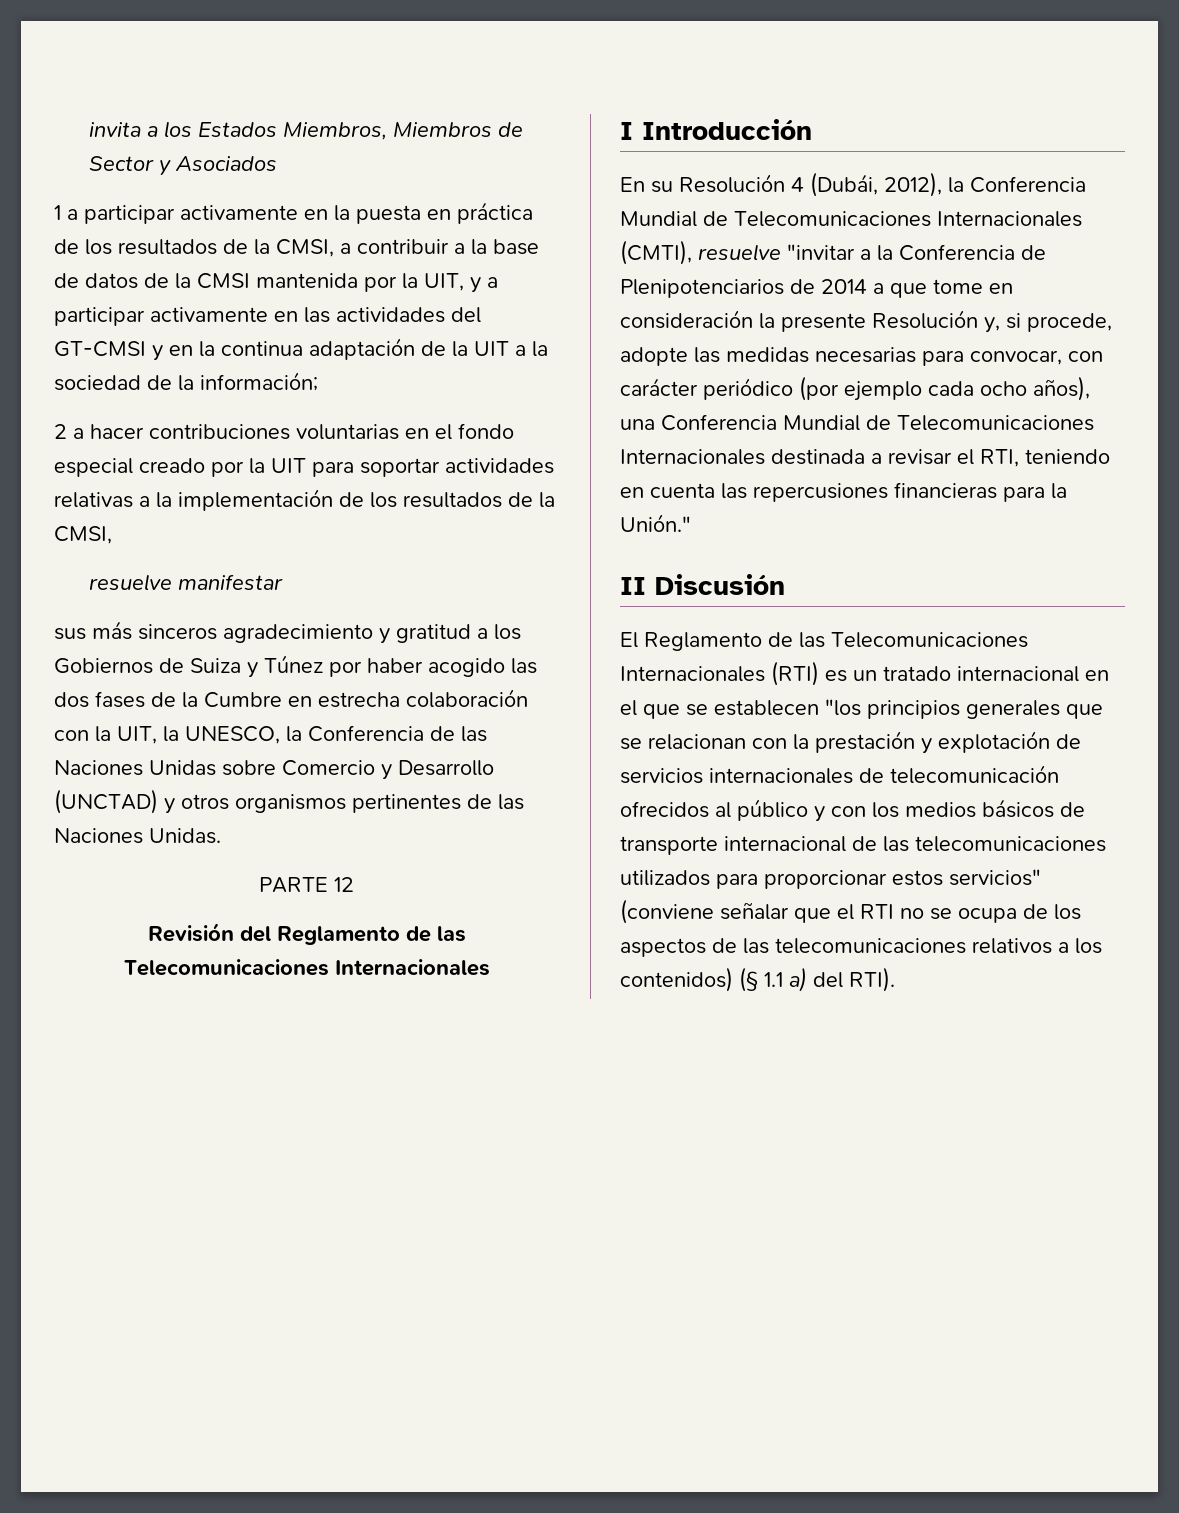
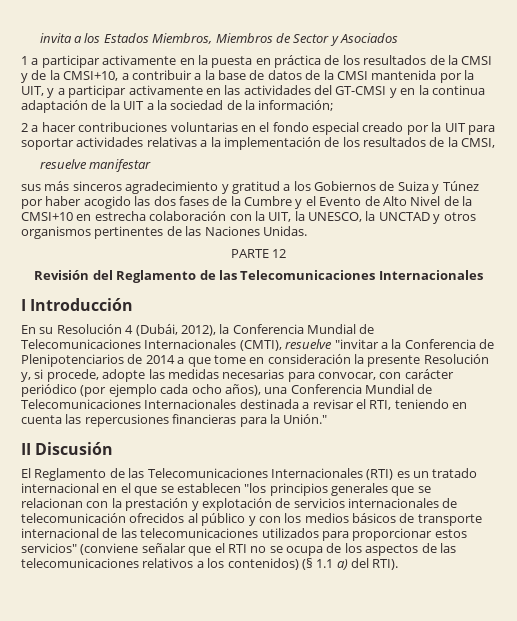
- 1 a participar activamente en la puesta en práctica de los resultados de la CMSI, a contribuir a la base de datos de la CMSI mantenida por la UIT, y a participar activamente en las actividades del GT-CMSI y en la continua adaptación de la UIT a la sociedad de la información;
+ 1 a participar activamente en la puesta en práctica de los resultados de la CMSI y de la CMSI+10, a contribuir a la base de datos de la CMSI mantenida por la UIT, y a participar activamente en las actividades del GT-CMSI y en la continua adaptación de la UIT a la sociedad de la información;
- sus más sinceros agradecimiento y gratitud a los Gobiernos de Suiza y Túnez por haber acogido las dos fases de la Cumbre en estrecha colaboración con la UIT, la UNESCO, la Conferencia de las Naciones Unidas sobre Comercio y Desarrollo (UNCTAD) y otros organismos pertinentes de las Naciones Unidas.
+ sus más sinceros agradecimiento y gratitud a los Gobiernos de Suiza y Túnez por haber acogido las dos fases de la Cumbre y el Evento de Alto Nivel de la CMSI+10 en estrecha colaboración con la UIT, la UNESCO, la UNCTAD y otros organismos pertinentes de las Naciones Unidas.

